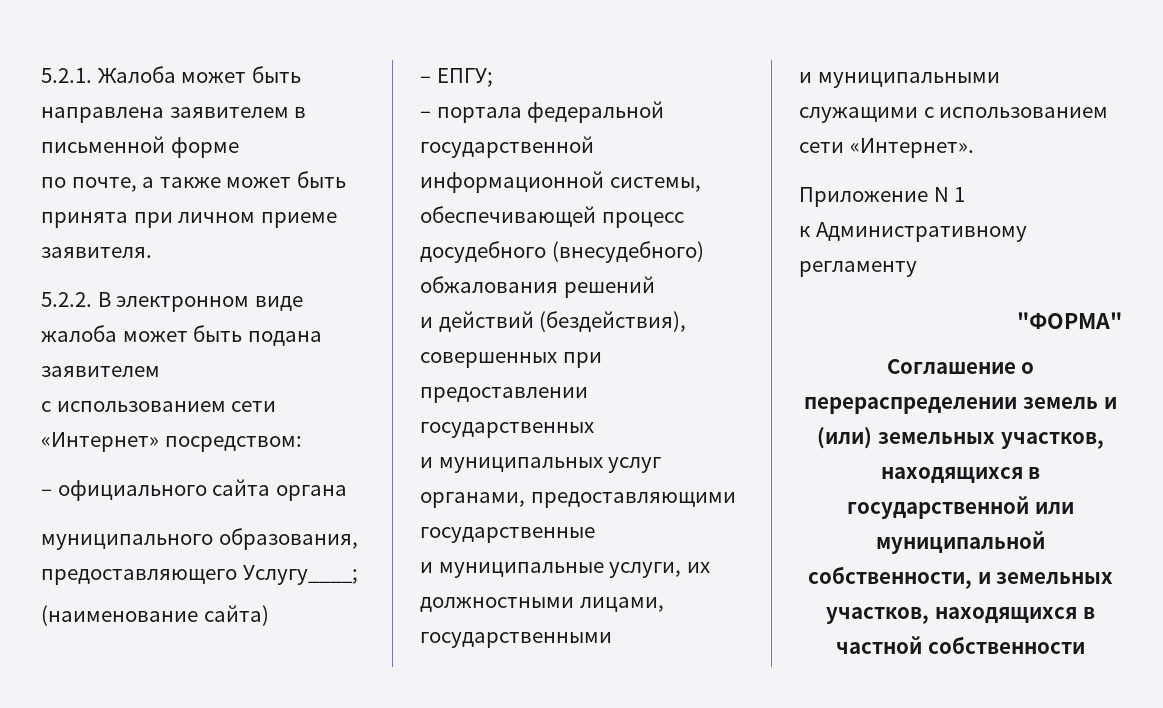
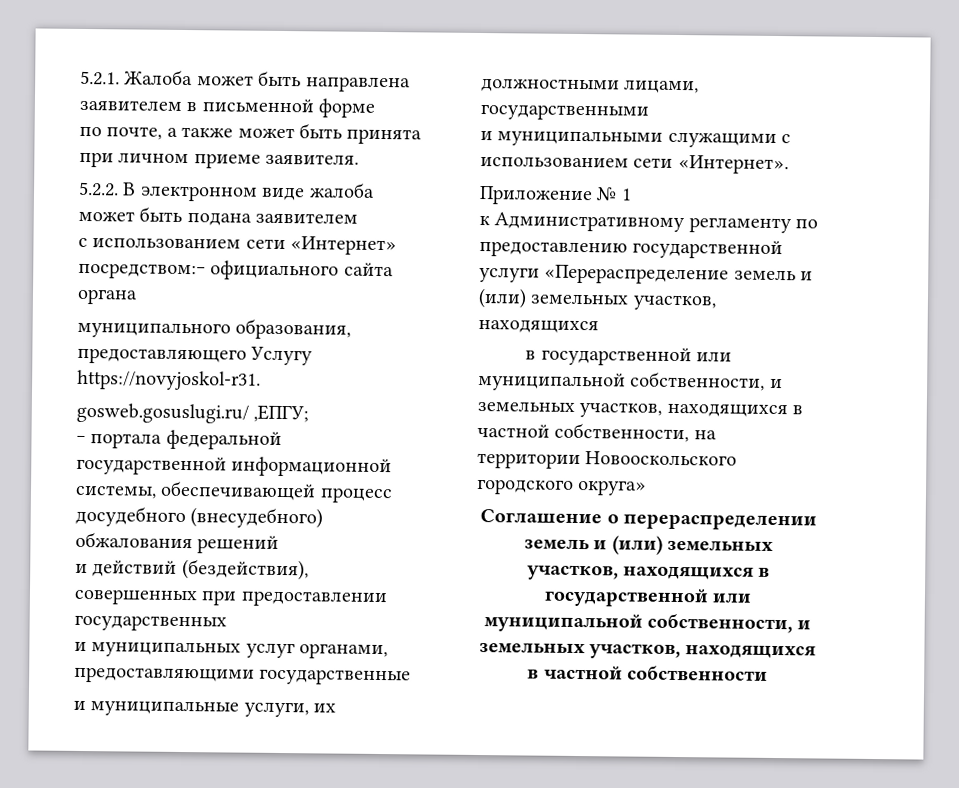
- с использованием сети «Интернет» посредством:
- ‒ официального сайта органа
+ с использованием сети «Интернет» посредством:‒ официального сайта органа
- муниципального образования, предоставляющего Услугу____;
- (наименование сайта)
- ‒ ЕПГУ;
+ муниципального образования, предоставляющего Услугу https://novyjoskol-r31.
+ gosweb.gosuslugi.ru/ ,ЕПГУ;
- Приложение N 1
+ Приложение № 1
- к Административному регламенту
- "ФОРМА"
+ к Административному регламенту по предоставлению государственной услуги «Перераспределение земель и (или) земельных участков, находящихся
+ в государственной или муниципальной собственности, и земельных участков, находящихся в частной собственности, на территории Новооскольского городского округа»

